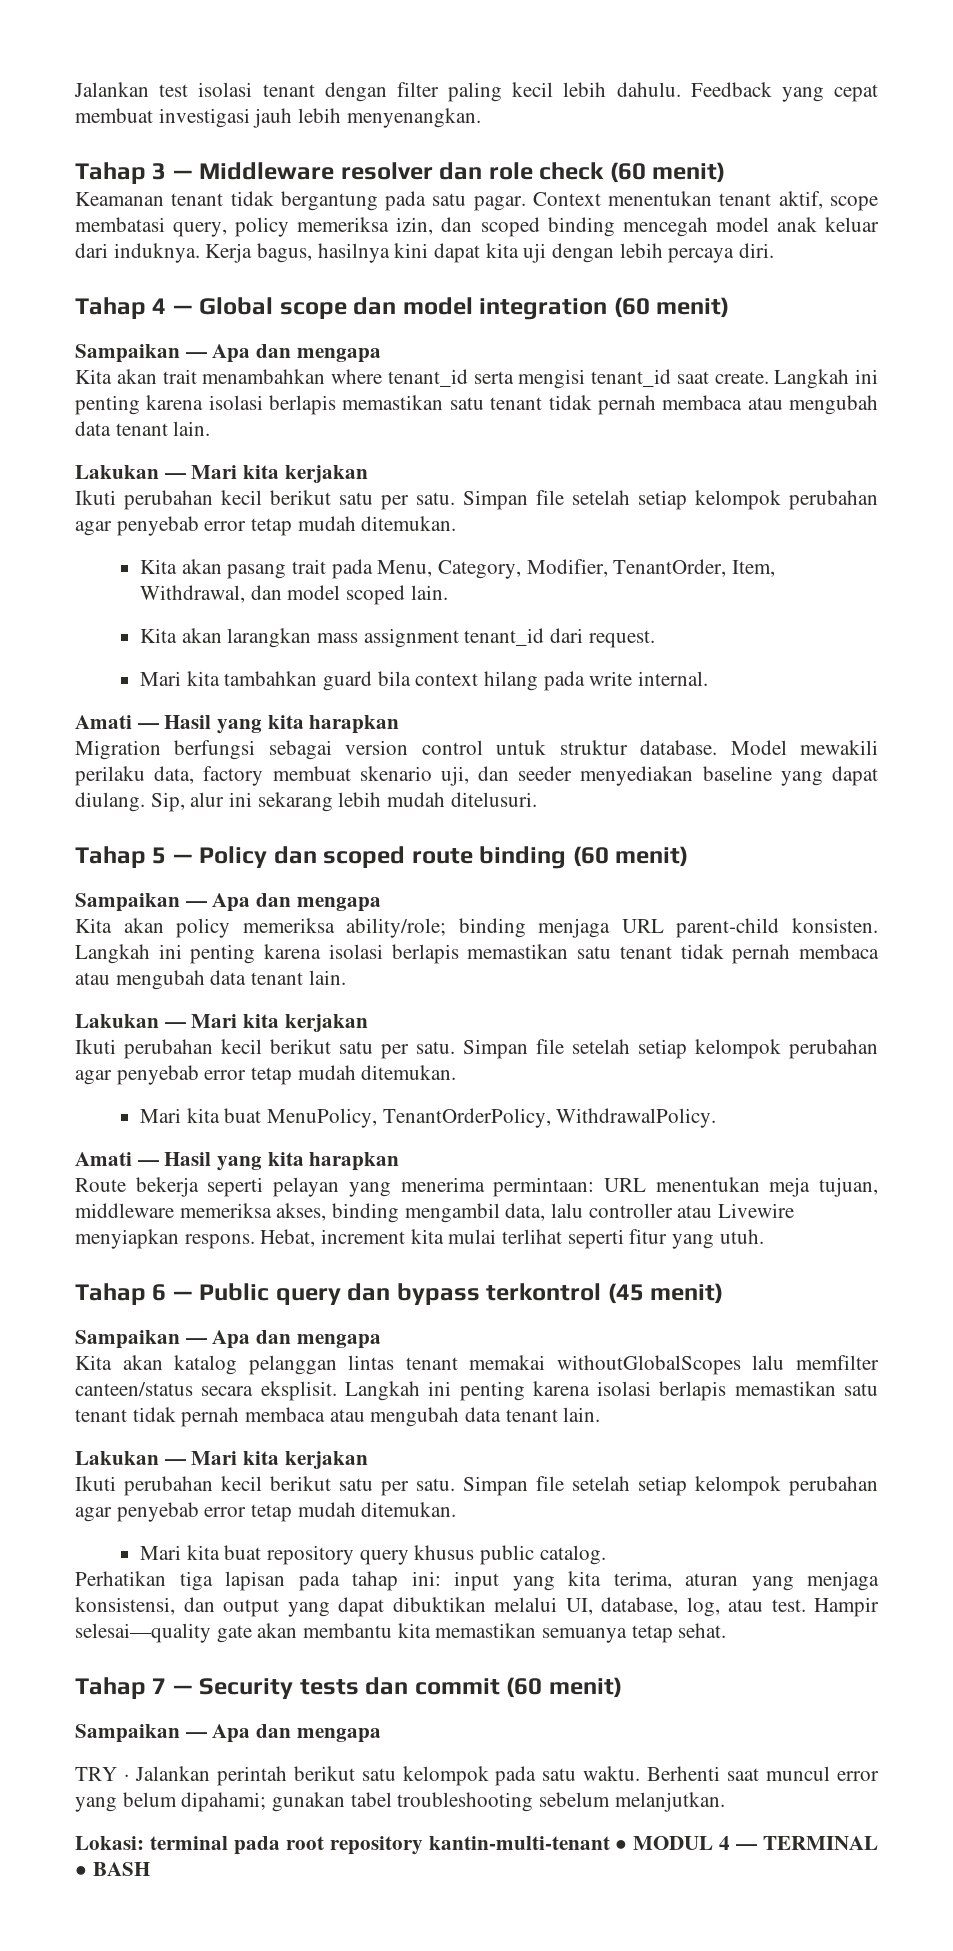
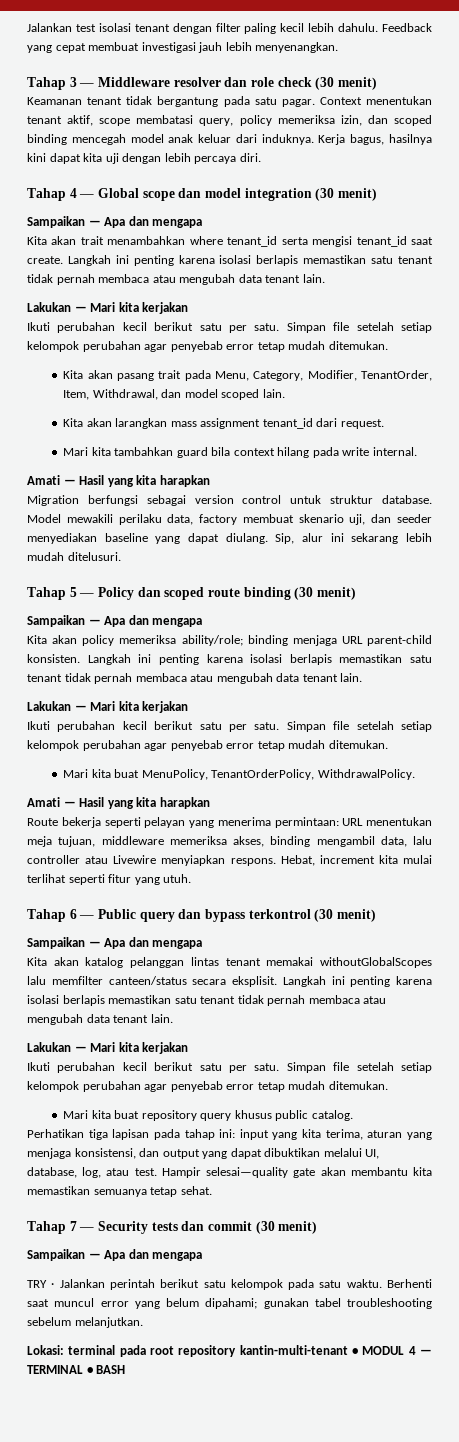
- Tahap 3 — Middleware resolver dan role check (60 menit)
+ Tahap 3 — Middleware resolver dan role check (30 menit)
- Tahap 4 — Global scope dan model integration (60 menit)
+ Tahap 4 — Global scope dan model integration (30 menit)
- Tahap 5 — Policy dan scoped route binding (60 menit)
+ Tahap 5 — Policy dan scoped route binding (30 menit)
- Tahap 6 — Public query dan bypass terkontrol (45 menit)
+ Tahap 6 — Public query dan bypass terkontrol (30 menit)
- Tahap 7 — Security tests dan commit (60 menit)
+ Tahap 7 — Security tests dan commit (30 menit)

